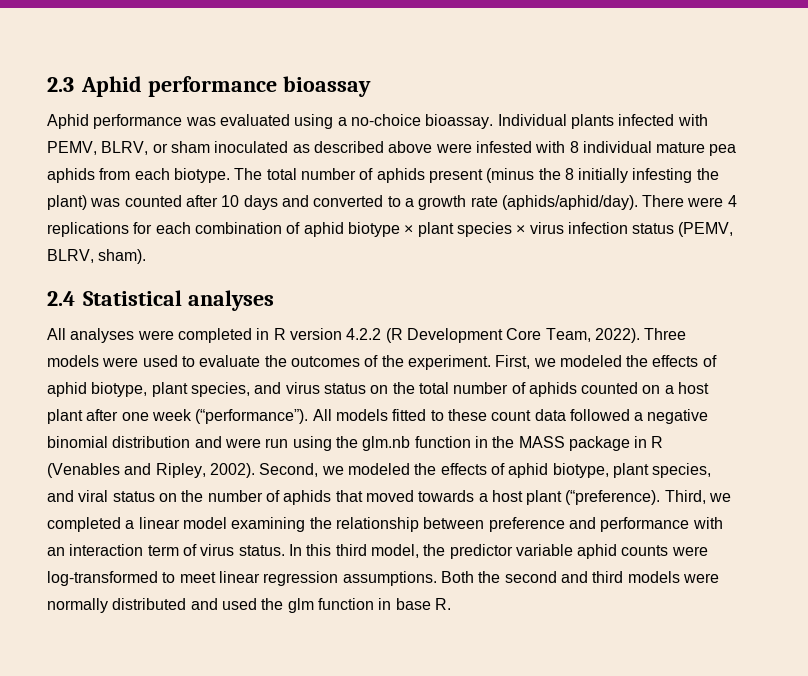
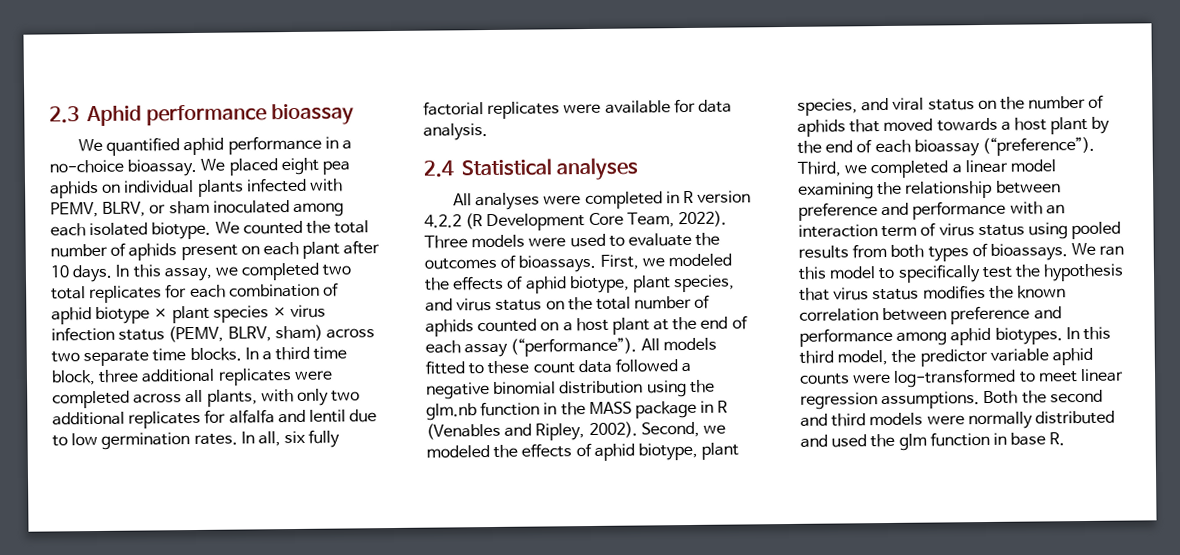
- Aphid performance was evaluated using a no-choice bioassay. Individual plants infected with PEMV, BLRV, or sham inoculated as described above were infested with 8 individual mature pea aphids from each biotype. The total number of aphids present (minus the 8 initially infesting the plant) was counted after 10 days and converted to a growth rate (aphids/aphid/day). There were 4 replications for each combination of aphid biotype × plant species × virus infection status (PEMV, BLRV, sham).
+ We quantified aphid performance in a no-choice bioassay. We placed eight pea aphids on individual plants infected with PEMV, BLRV, or sham inoculated among each isolated biotype. We counted the total number of aphids present on each plant after 10 days. In this assay, we completed two total replicates for each combination of aphid biotype × plant species × virus infection status (PEMV, BLRV, sham) across two separate time blocks. In a third time block, three additional replicates were completed across all plants, with only two additional replicates for alfalfa and lentil due to low germination rates. In all, six fully factorial replicates were available for data analysis.
- Three models were used to evaluate the outcomes of the experiment.
+ Three models were used to evaluate the outcomes of bioassays.
- First, we modeled the effects of aphid biotype, plant species, and virus status on the total number of aphids counted on a host plant after one week (“performance”).
+ First, we modeled the effects of aphid biotype, plant species, and virus status on the total number of aphids counted on a host plant at the end of each assay (“performance”).
- All models fitted to these count data followed a negative binomial distribution and were run using the glm.nb function in the MASS package in R (Venables and Ripley, 2002).
+ All models fitted to these count data followed a negative binomial distribution using the glm.nb function in the MASS package in R (Venables and Ripley, 2002).
- Second, we modeled the effects of aphid biotype, plant species, and viral status on the number of aphids that moved towards a host plant (“preference).
+ Second, we modeled the effects of aphid biotype, plant species, and viral status on the number of aphids that moved towards a host plant by the end of each bioassay (“preference”).
- Third, we completed a linear model examining the relationship between preference and performance with an interaction term of virus status.
+ Third, we completed a linear model examining the relationship between preference and performance with an interaction term of virus status using pooled results from both types of bioassays. We ran this model to specifically test the hypothesis that virus status modifies the known correlation between preference and performance among aphid biotypes.

